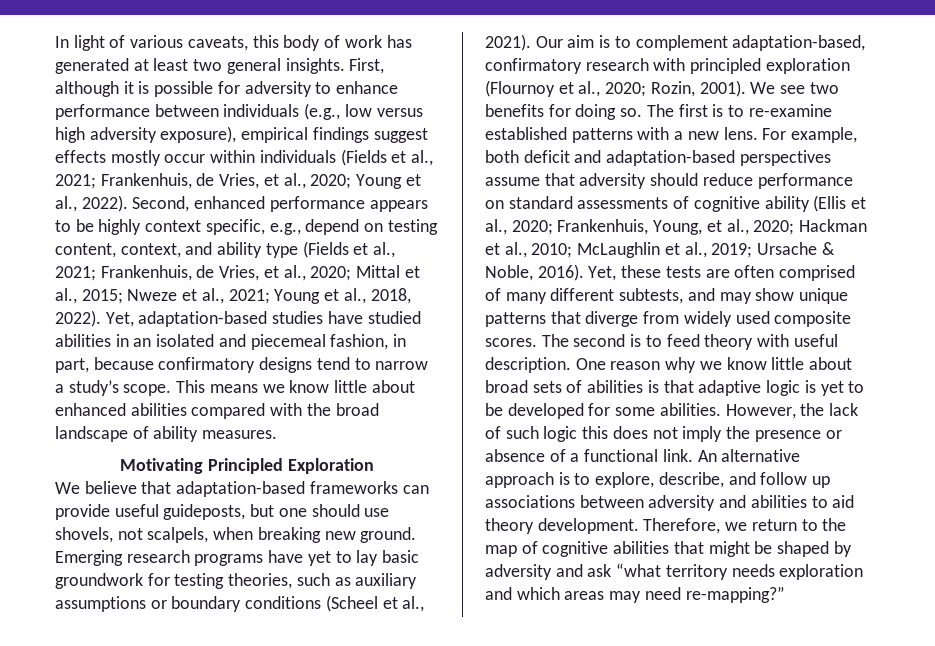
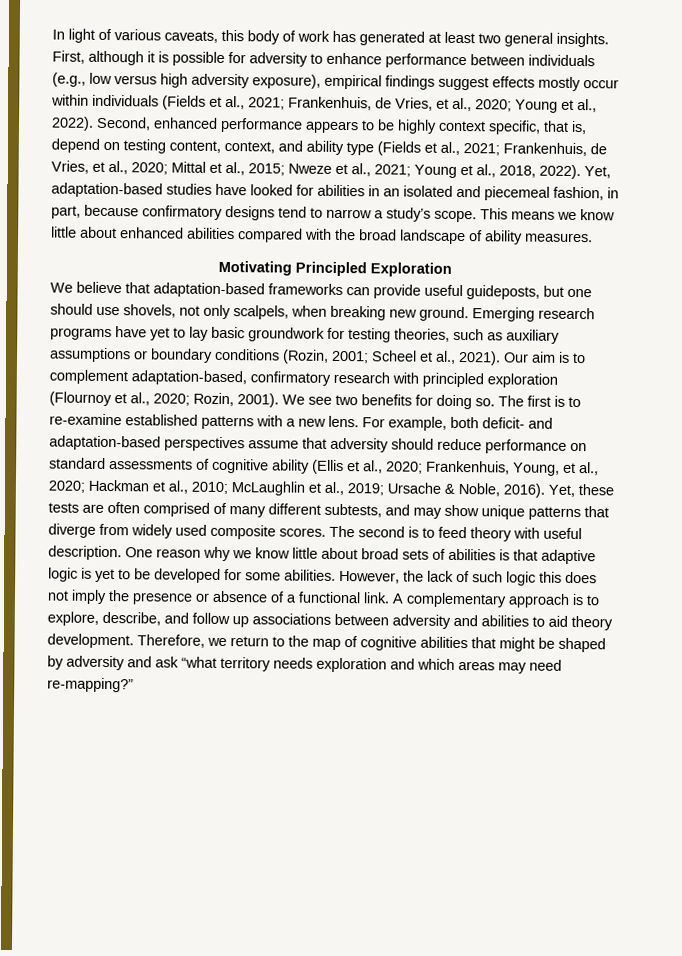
- Second, enhanced performance appears to be highly context specific, e.g., depend on testing content, context, and ability type (Fields et al., 2021; Frankenhuis, de Vries, et al., 2020; Mittal et al., 2015; Nweze et al., 2021; Young et al., 2018, 2022).
+ Second, enhanced performance appears to be highly context specific, that is, depend on testing content, context, and ability type (Fields et al., 2021; Frankenhuis, de Vries, et al., 2020; Mittal et al., 2015; Nweze et al., 2021; Young et al., 2018, 2022).
- Yet, adaptation-based studies have studied abilities in an isolated and piecemeal fashion, in part, because confirmatory designs tend to narrow a study’s scope.
+ Yet, adaptation-based studies have looked for abilities in an isolated and piecemeal fashion, in part, because confirmatory designs tend to narrow a study’s scope.
- We believe that adaptation-based frameworks can provide useful guideposts, but one should use shovels, not scalpels, when breaking new ground.
+ We believe that adaptation-based frameworks can provide useful guideposts, but one should use shovels, not only scalpels, when breaking new ground.
- Emerging research programs have yet to lay basic groundwork for testing theories, such as auxiliary assumptions or boundary conditions (Scheel et al., 2021).
+ Emerging research programs have yet to lay basic groundwork for testing theories, such as auxiliary assumptions or boundary conditions (Rozin, 2001; Scheel et al., 2021).
- For example, both deficit and adaptation-based perspectives assume that adversity should reduce performance on standard assessments of cognitive ability (Ellis et al., 2020; Frankenhuis, Young, et al., 2020; Hackman et al., 2010; McLaughlin et al., 2019; Ursache & Noble, 2016).
+ For example, both deficit- and adaptation-based perspectives assume that adversity should reduce performance on standard assessments of cognitive ability (Ellis et al., 2020; Frankenhuis, Young, et al., 2020; Hackman et al., 2010; McLaughlin et al., 2019; Ursache & Noble, 2016).
- An alternative approach is to explore, describe, and follow up associations between adversity and abilities to aid theory development.
+ A complementary approach is to explore, describe, and follow up associations between adversity and abilities to aid theory development.

